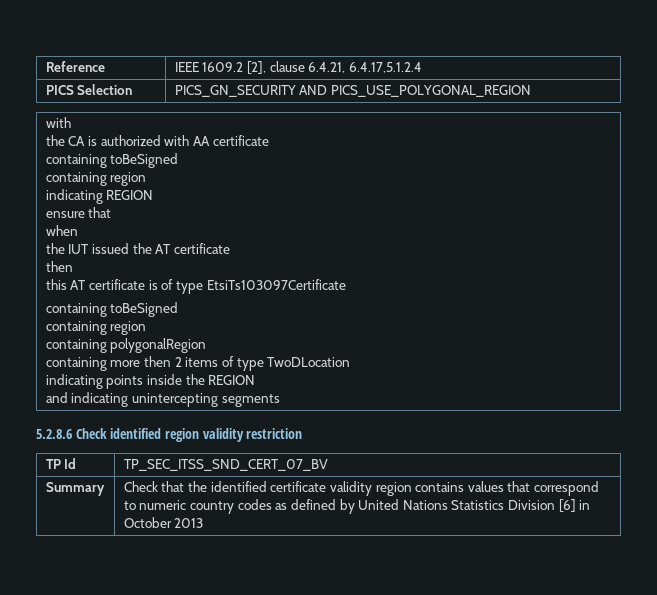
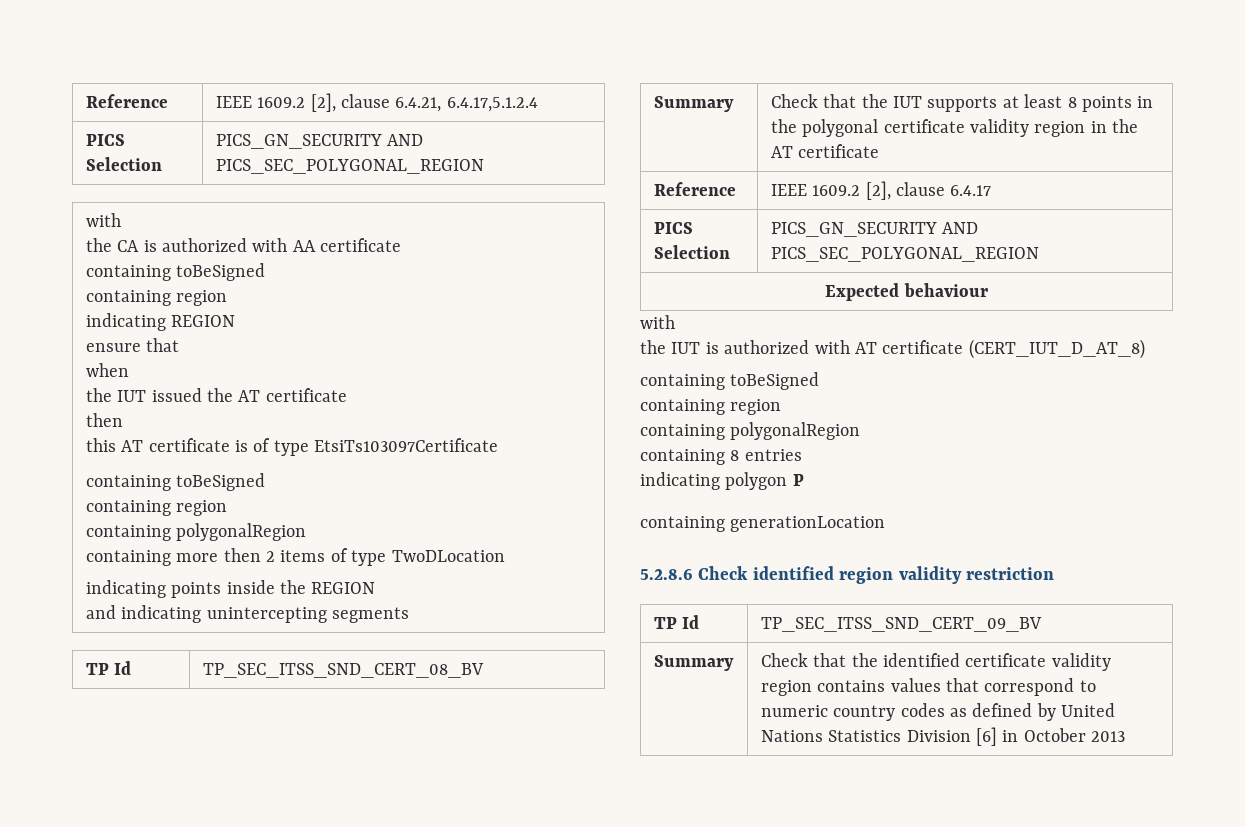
  Reference | IEEE 1609.2 [2], clause 6.4.21, 6.4.17,5.1.2.4
- PICS Selection | PICS_GN_SECURITY AND PICS_USE_POLYGONAL_REGION
+ PICS Selection | PICS_GN_SECURITY AND PICS_SEC_POLYGONAL_REGION
+ TP Id | TP_SEC_ITSS_SND_CERT_08_BV
+ Summary | Check that the IUT supports at least 8 points in the polygonal certificate validity region in the AT certificate
+ Reference | IEEE 1609.2 [2], clause 6.4.17
+ PICS Selection | PICS_GN_SECURITY AND PICS_SEC_POLYGONAL_REGION
+ Expected behaviour
+ with
+ the IUT is authorized with AT certificate (CERT_IUT_D_AT_8)
+ containing toBeSigned
+ containing region
+ containing polygonalRegion
+ containing 8 entries
+ indicating polygon P
+ containing generationLocation
- TP Id | TP_SEC_ITSS_SND_CERT_07_BV
+ TP Id | TP_SEC_ITSS_SND_CERT_09_BV

